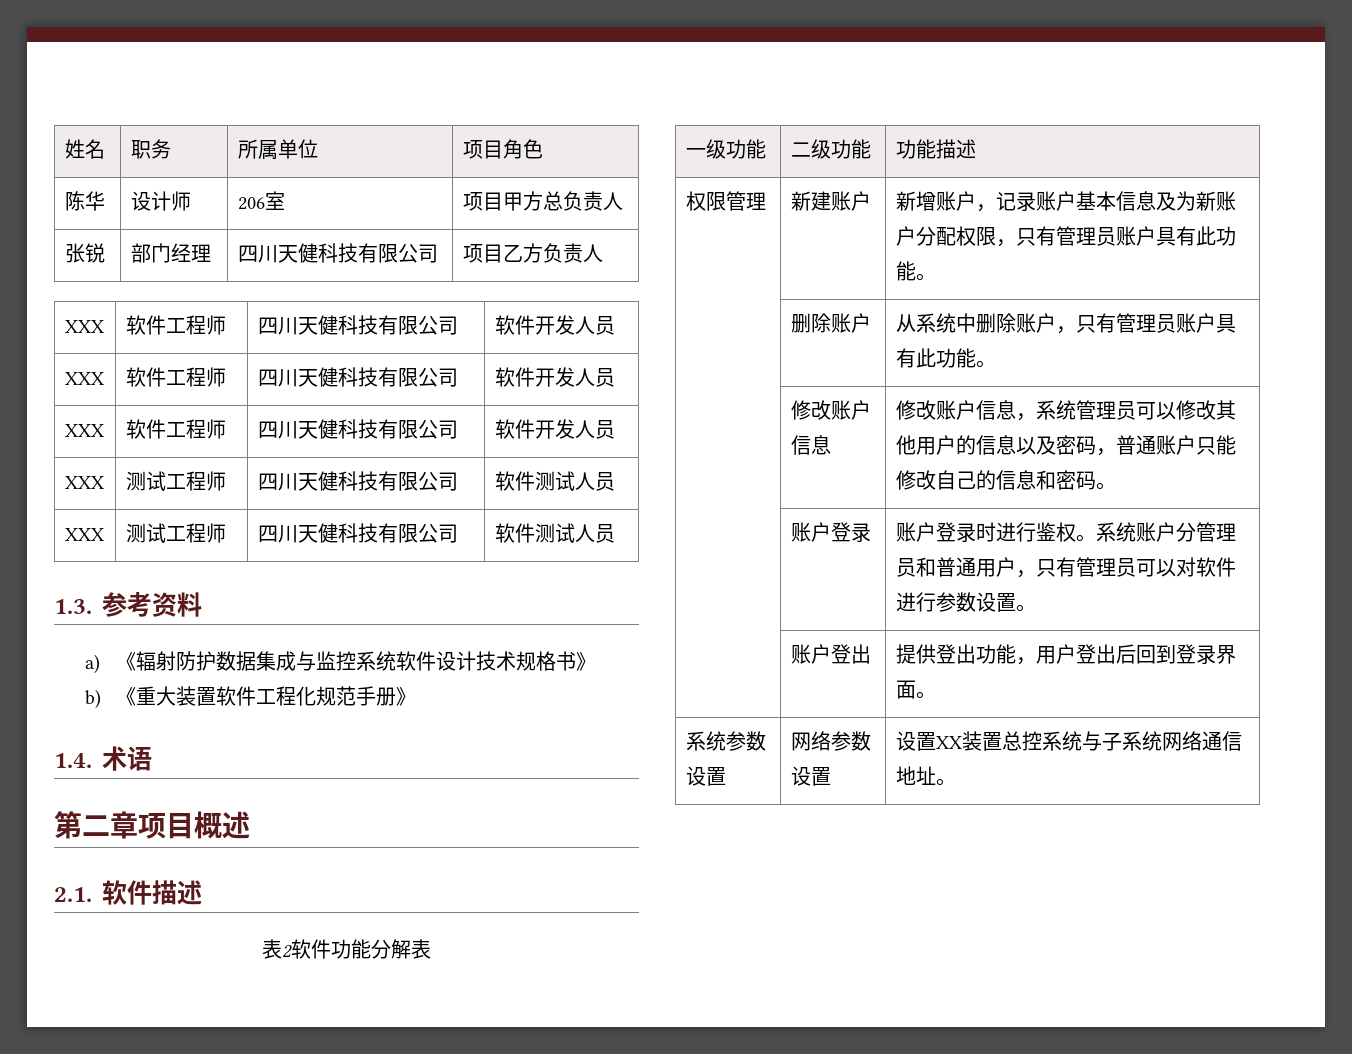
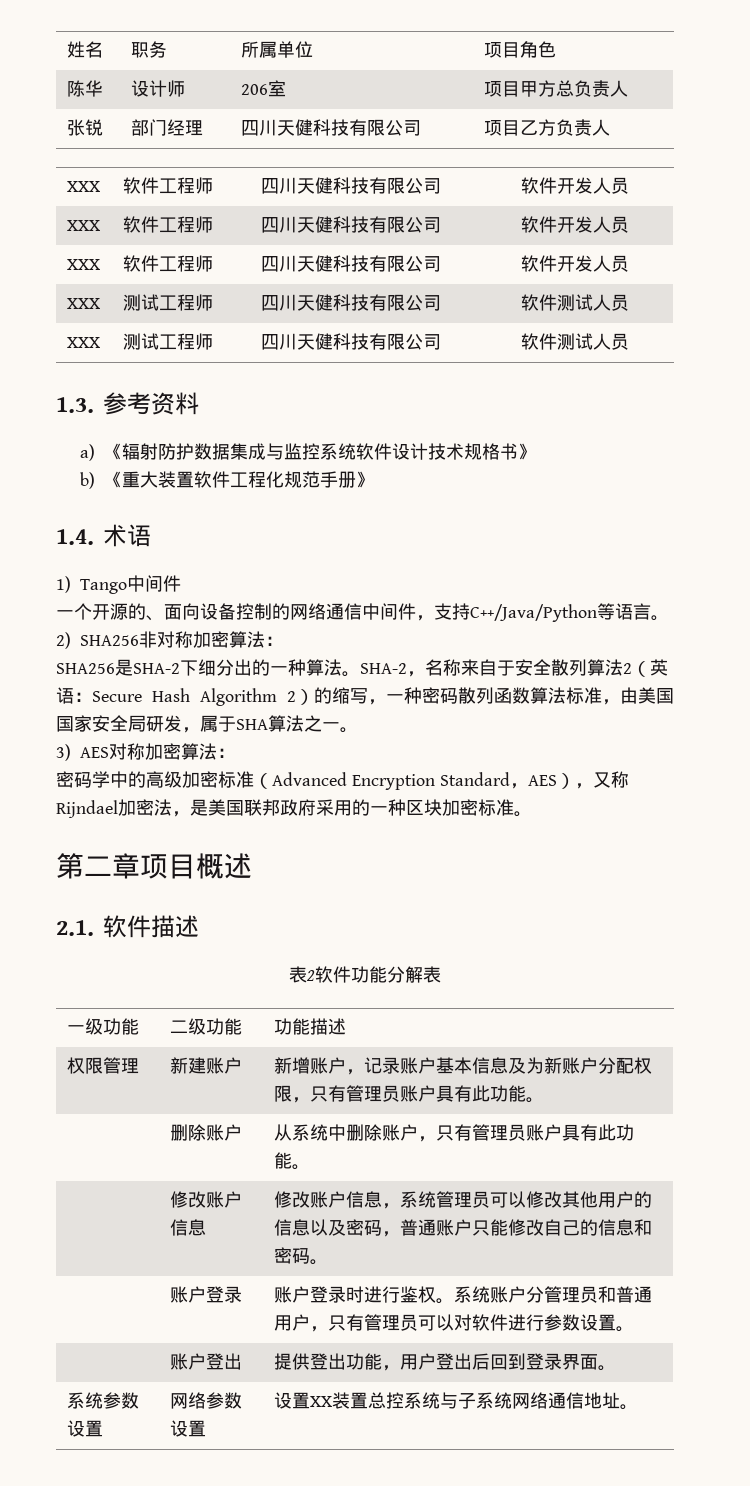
+ 1) Tango中间件
+ 一个开源的、面向设备控制的网络通信中间件，支持C++/Java/Python等语言。
+ 2) SHA256非对称加密算法：
+ SHA256是SHA-2下细分出的一种算法。SHA-2，名称来自于安全散列算法2（英语：Secure Hash Algorithm 2）的缩写，一种密码散列函数算法标准，由美国国家安全局研发，属于SHA算法之一。
+ 3) AES对称加密算法：
+ 密码学中的高级加密标准（Advanced Encryption Standard，AES），又称Rijndael加密法，是美国联邦政府采用的一种区块加密标准。

